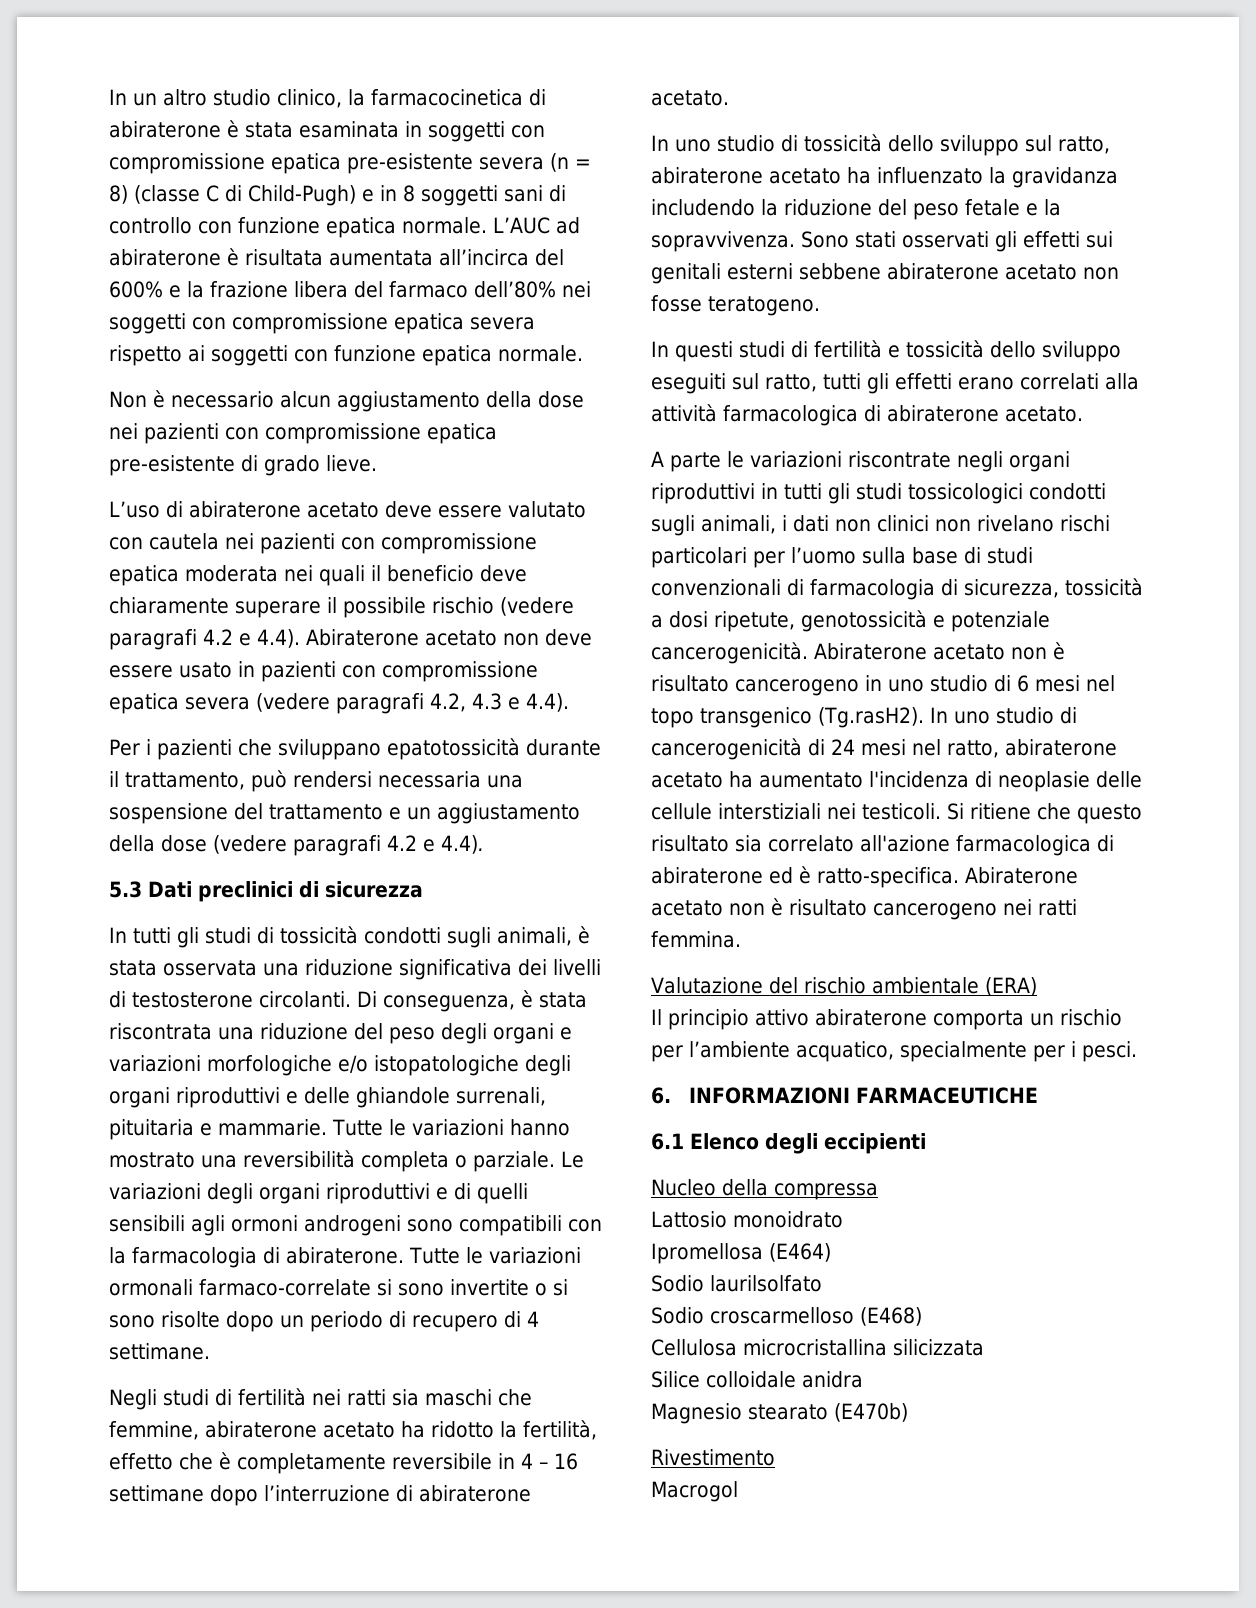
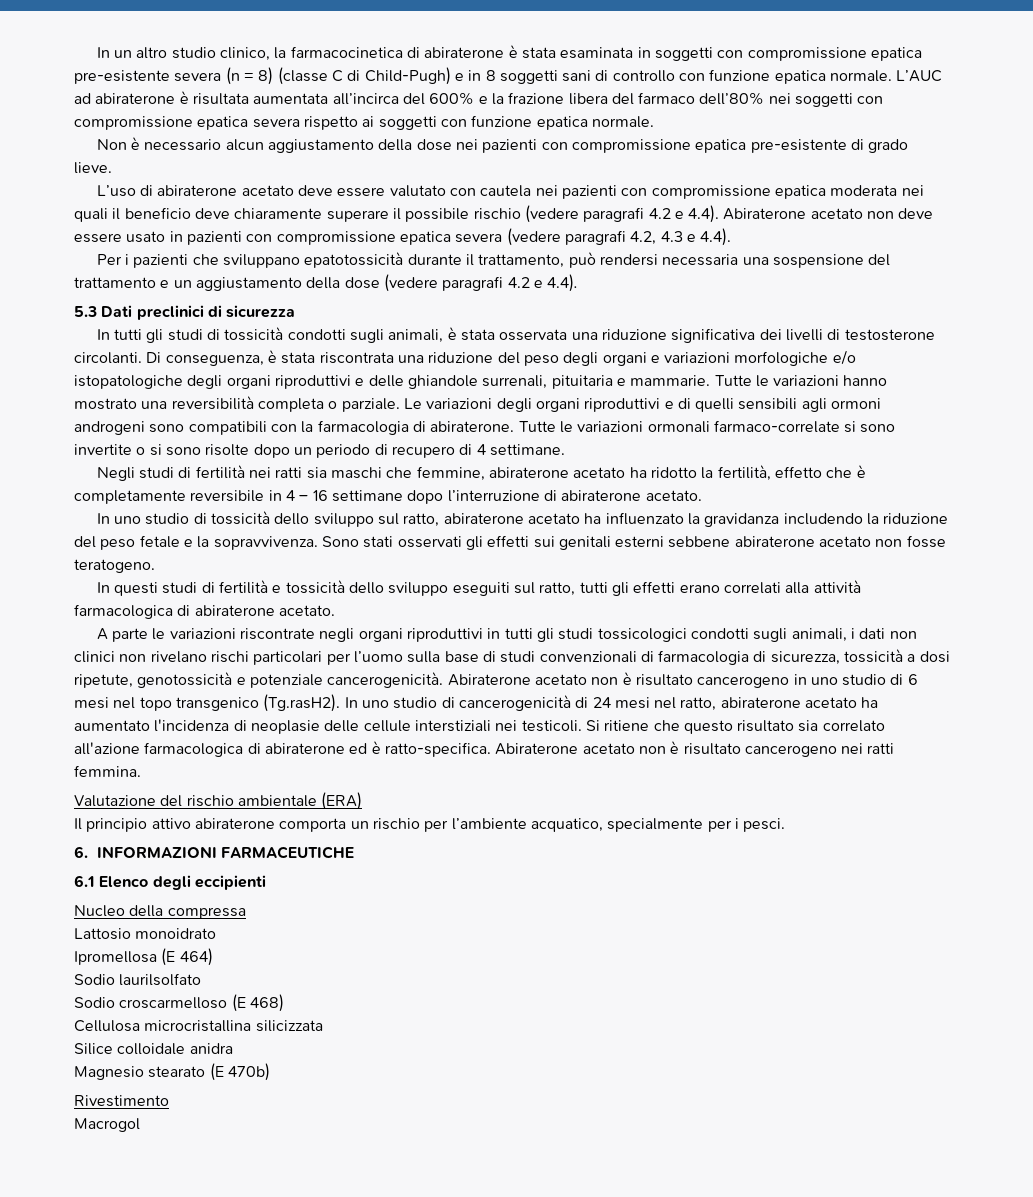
- Ipromellosa (E464)
+ Ipromellosa (E 464)
- Sodio croscarmelloso (E468)
+ Sodio croscarmelloso (E 468)
- Magnesio stearato (E470b)
+ Magnesio stearato (E 470b)

